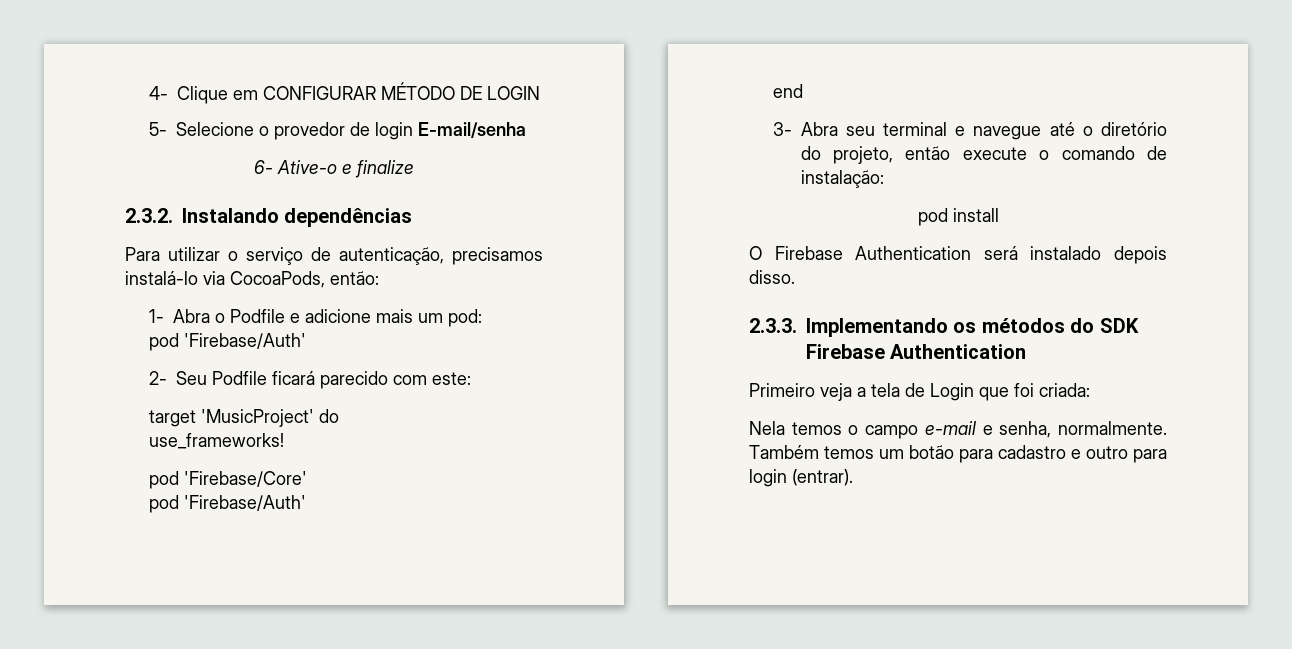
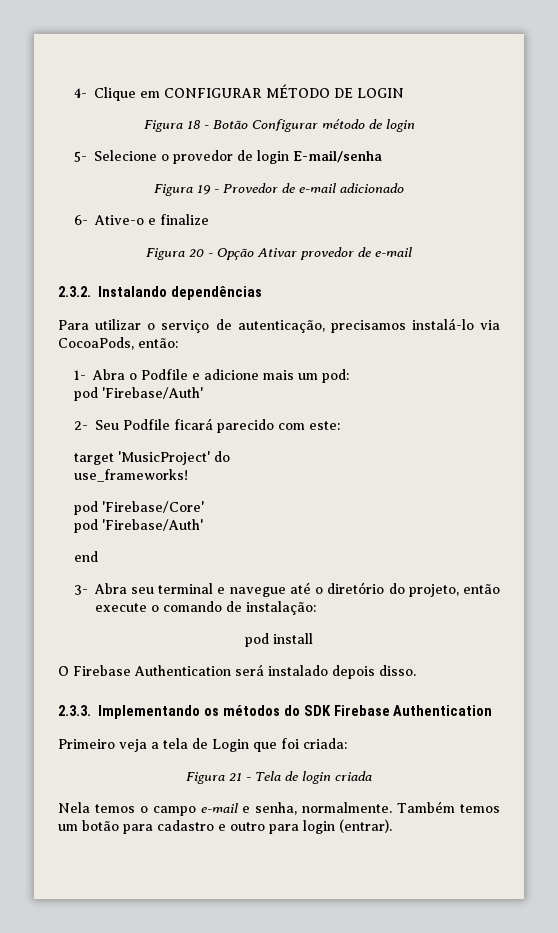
+ Figura 18 - Botão Configurar método de login
+ Figura 19 - Provedor de e-mail adicionado
  6- Ative-o e finalize
+ Figura 20 - Opção Ativar provedor de e-mail
+ Figura 21 - Tela de login criada

